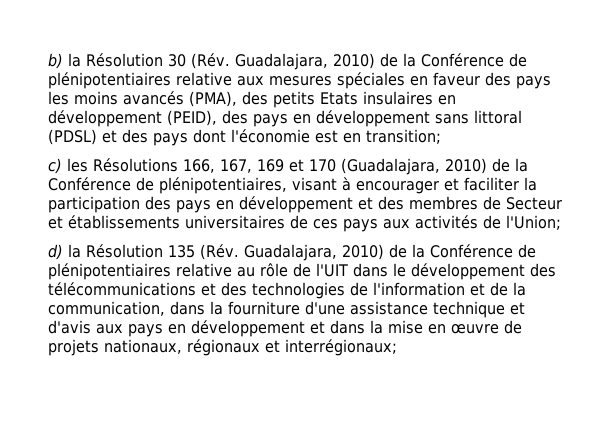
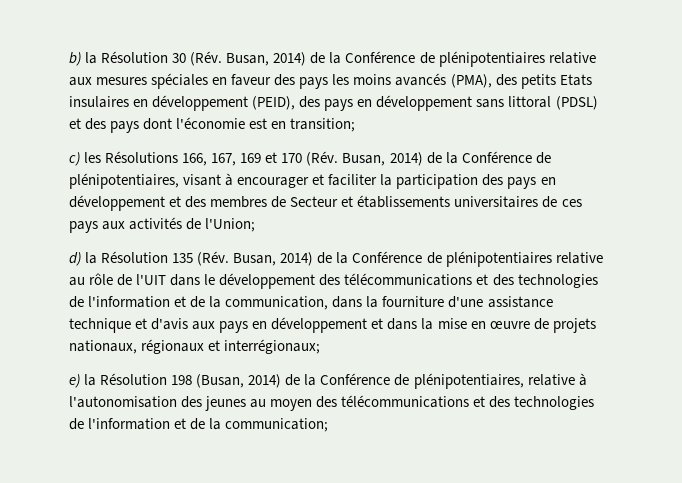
- b) la Résolution 30 (Rév. Guadalajara, 2010) de la Conférence de plénipotentiaires relative aux mesures spéciales en faveur des pays les moins avancés (PMA), des petits Etats insulaires en développement (PEID), des pays en développement sans littoral (PDSL) et des pays dont l'économie est en transition;
+ b) la Résolution 30 (Rév. Busan, 2014) de la Conférence de plénipotentiaires relative aux mesures spéciales en faveur des pays les moins avancés (PMA), des petits Etats insulaires en développement (PEID), des pays en développement sans littoral (PDSL) et des pays dont l'économie est en transition;
- c) les Résolutions 166, 167, 169 et 170 (Guadalajara, 2010) de la Conférence de plénipotentiaires, visant à encourager et faciliter la participation des pays en développement et des membres de Secteur et établissements universitaires de ces pays aux activités de l'Union;
+ c) les Résolutions 166, 167, 169 et 170 (Rév. Busan, 2014) de la Conférence de plénipotentiaires, visant à encourager et faciliter la participation des pays en développement et des membres de Secteur et établissements universitaires de ces pays aux activités de l'Union;
- d) la Résolution 135 (Rév. Guadalajara, 2010) de la Conférence de plénipotentiaires relative au rôle de l'UIT dans le développement des télécommunications et des technologies de l'information et de la communication, dans la fourniture d'une assistance technique et d'avis aux pays en développement et dans la mise en œuvre de projets nationaux, régionaux et interrégionaux;
+ d) la Résolution 135 (Rév. Busan, 2014) de la Conférence de plénipotentiaires relative au rôle de l'UIT dans le développement des télécommunications et des technologies de l'information et de la communication, dans la fourniture d'une assistance technique et d'avis aux pays en développement et dans la mise en œuvre de projets nationaux, régionaux et interrégionaux;
+ e) la Résolution 198 (Busan, 2014) de la Conférence de plénipotentiaires, relative à l'autonomisation des jeunes au moyen des télécommunications et des technologies de l'information et de la communication;

